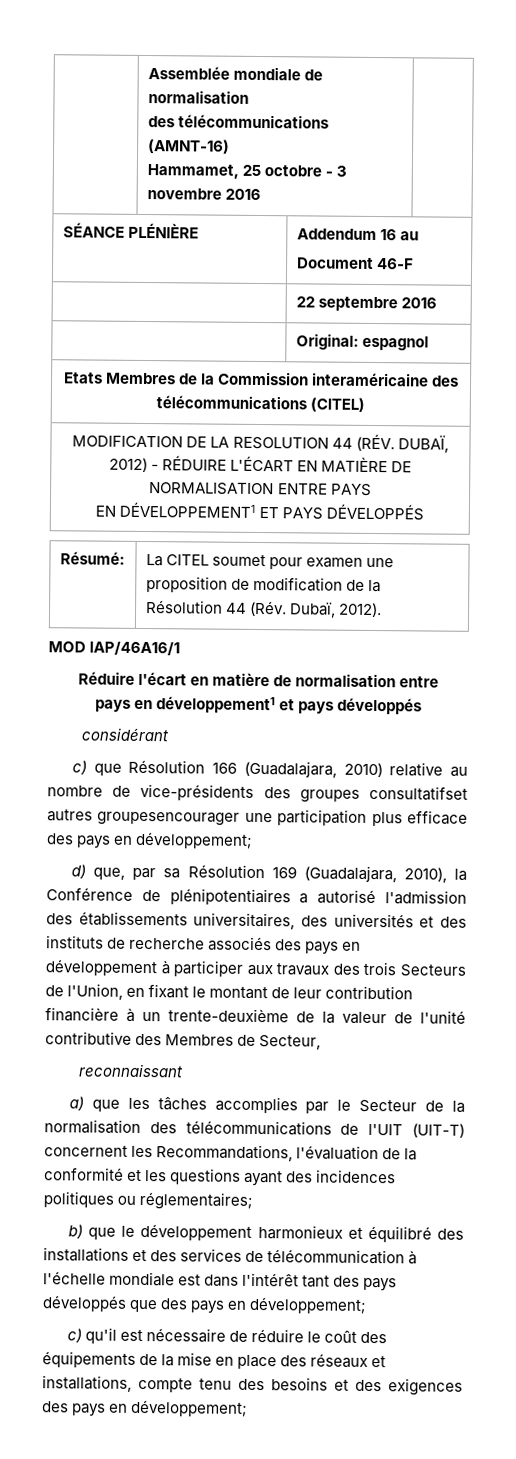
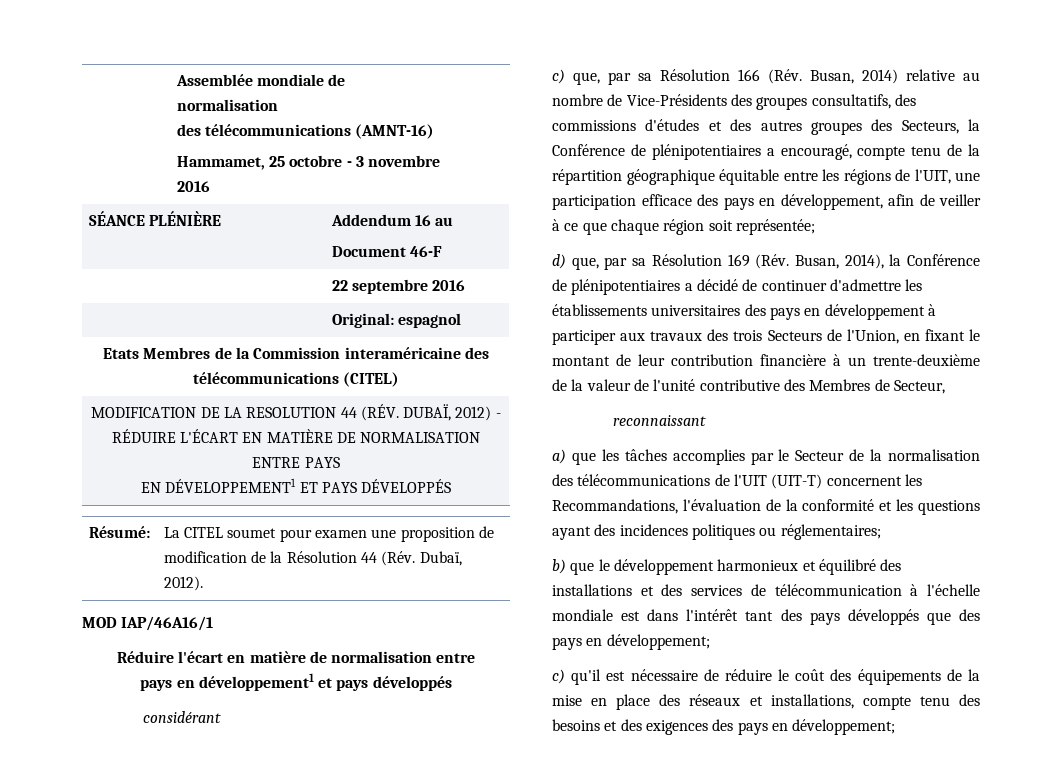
- c) que Résolution 166 (Guadalajara, 2010) relative au nombre de vice-présidents des groupes consultatifset autres groupesencourager une participation plus efficace des pays en développement;
+ c) que, par sa Résolution 166 (Rév. Busan, 2014) relative au nombre de Vice-Présidents des groupes consultatifs, des commissions d'études et des autres groupes des Secteurs, la Conférence de plénipotentiaires a encouragé, compte tenu de la répartition géographique équitable entre les régions de l'UIT, une participation efficace des pays en développement, afin de veiller à ce que chaque région soit représentée;
- d) que, par sa Résolution 169 (Guadalajara, 2010), la Conférence de plénipotentiaires a autorisé l'admission des établissements universitaires, des universités et des instituts de recherche associés des pays en développement à participer aux travaux des trois Secteurs de l'Union, en fixant le montant de leur contribution financière à un trente-deuxième de la valeur de l'unité contributive des Membres de Secteur,
+ d) que, par sa Résolution 169 (Rév. Busan, 2014), la Conférence de plénipotentiaires a décidé de continuer d'admettre les établissements universitaires des pays en développement à participer aux travaux des trois Secteurs de l'Union, en fixant le montant de leur contribution financière à un trente-deuxième de la valeur de l'unité contributive des Membres de Secteur,

